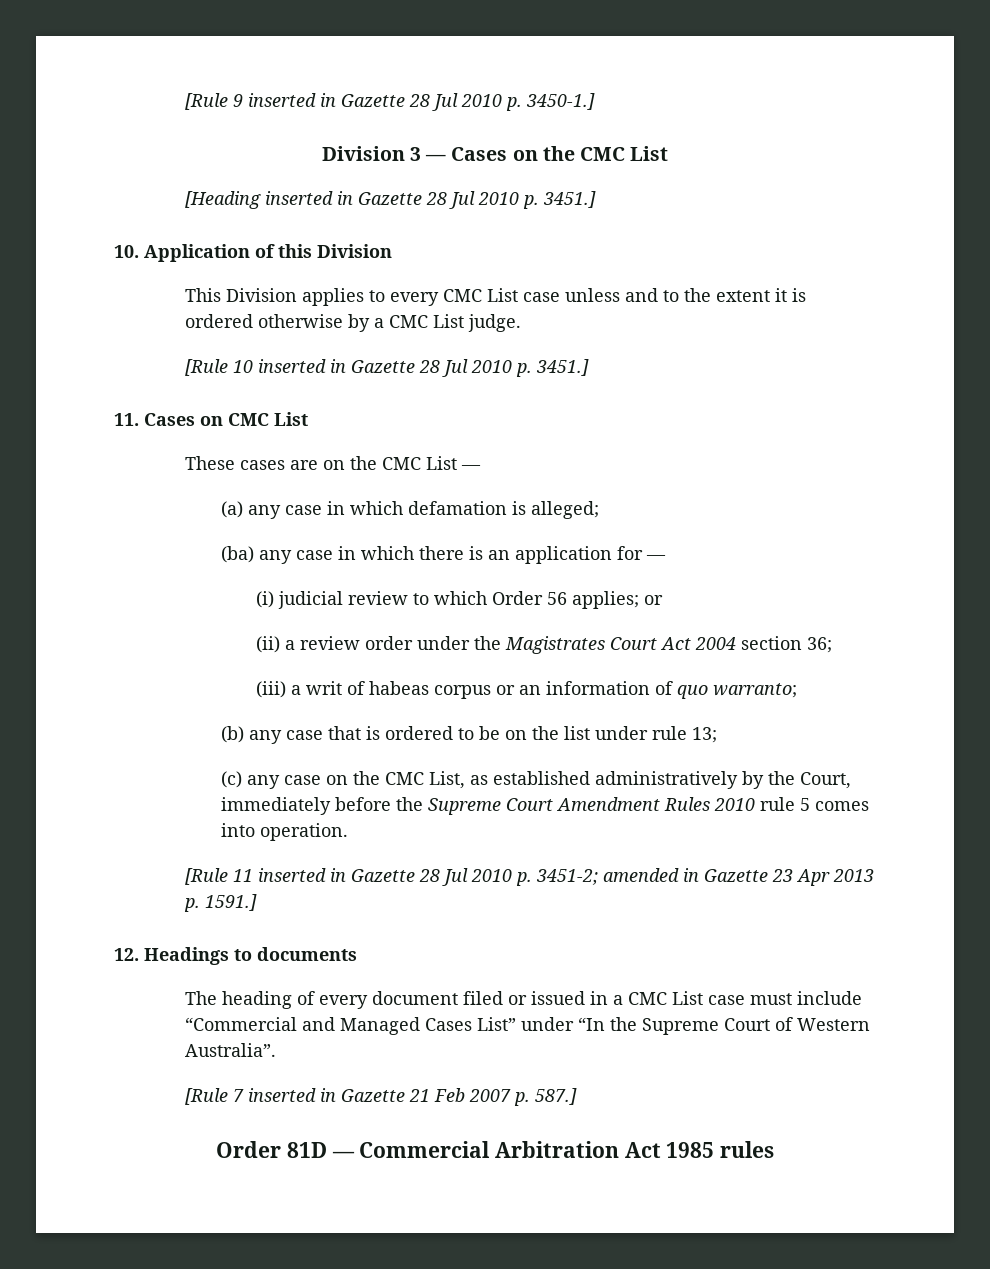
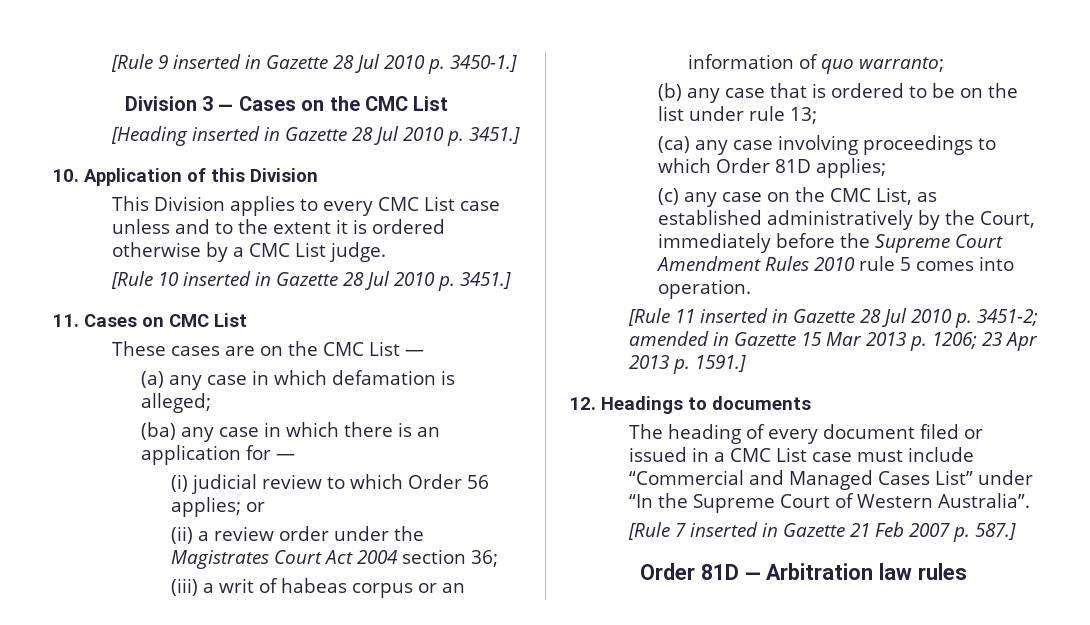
+ (ca) any case involving proceedings to which Order 81D applies;
- [Rule 11 inserted in Gazette 28 Jul 2010 p. 3451-2; amended in Gazette 23 Apr 2013 p. 1591.]
+ [Rule 11 inserted in Gazette 28 Jul 2010 p. 3451-2; amended in Gazette 15 Mar 2013 p. 1206; 23 Apr 2013 p. 1591.]
- Order 81D — Commercial Arbitration Act 1985 rules
+ Order 81D — Arbitration law rules

